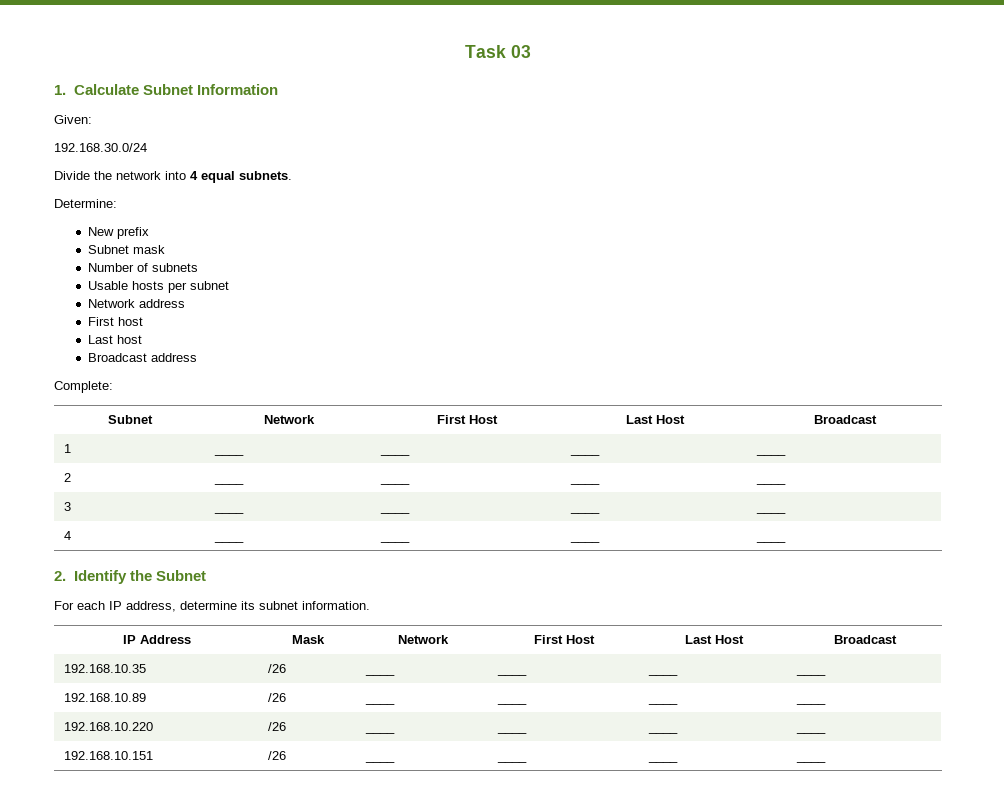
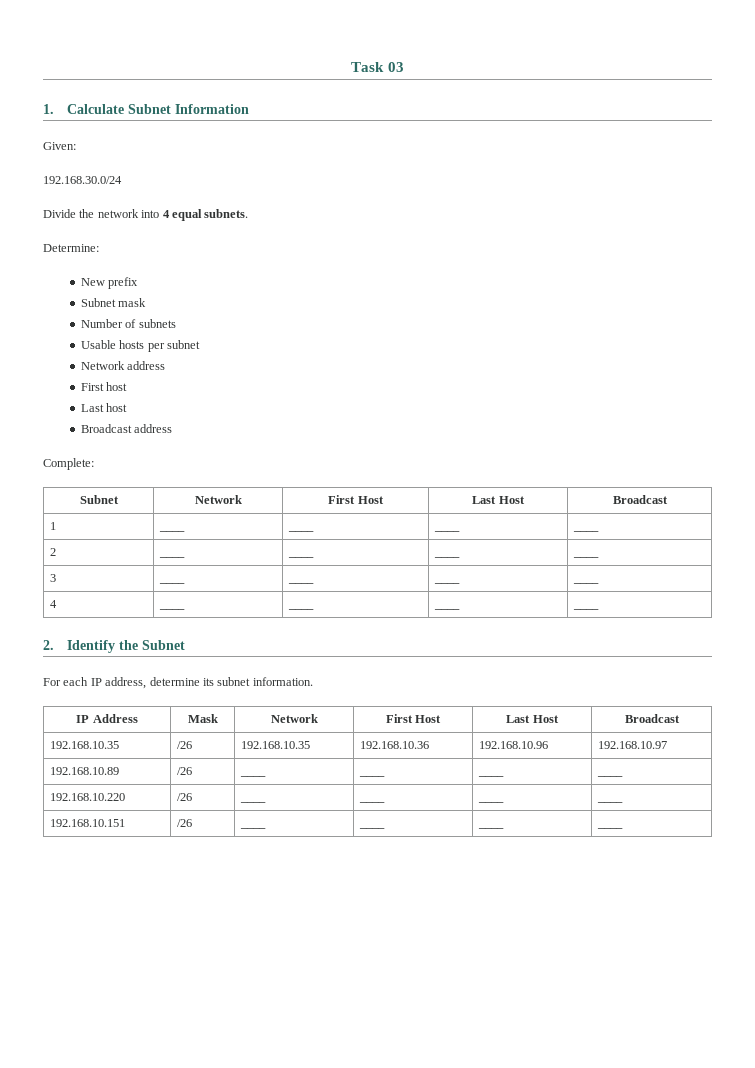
- 192.168.10.35 | /26 | ____ | ____ | ____ | ____
+ 192.168.10.35 | /26 | 192.168.10.35 | 192.168.10.36 | 192.168.10.96 | 192.168.10.97

